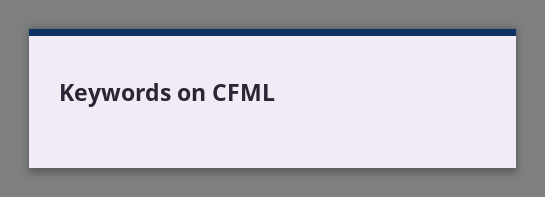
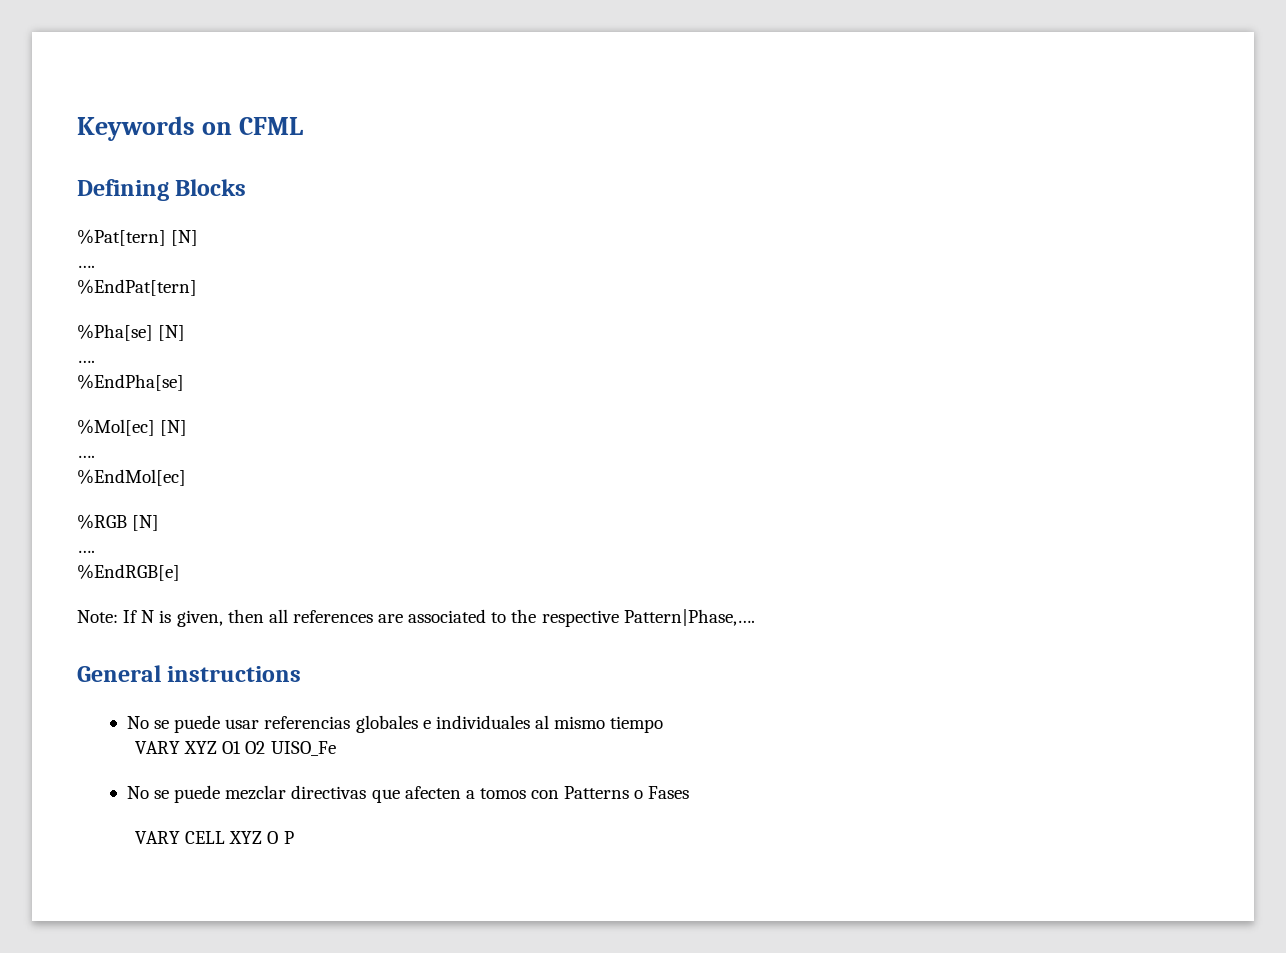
+ Defining Blocks
+ %Pat[tern] [N]
+ ….
+ %EndPat[tern]
+ %Pha[se] [N]
+ ….
+ %EndPha[se]
+ %Mol[ec] [N]
+ ….
+ %EndMol[ec]
+ %RGB [N]
+ ….
+ %EndRGB[e]
+ Note: If N is given, then all references are associated to the respective Pattern|Phase,….
+ General instructions
+ No se puede usar referencias globales e individuales al mismo tiempo
+ VARY XYZ O1 O2 UISO_Fe
+ No se puede mezclar directivas que afecten a tomos con Patterns o Fases
+ VARY CELL XYZ O P

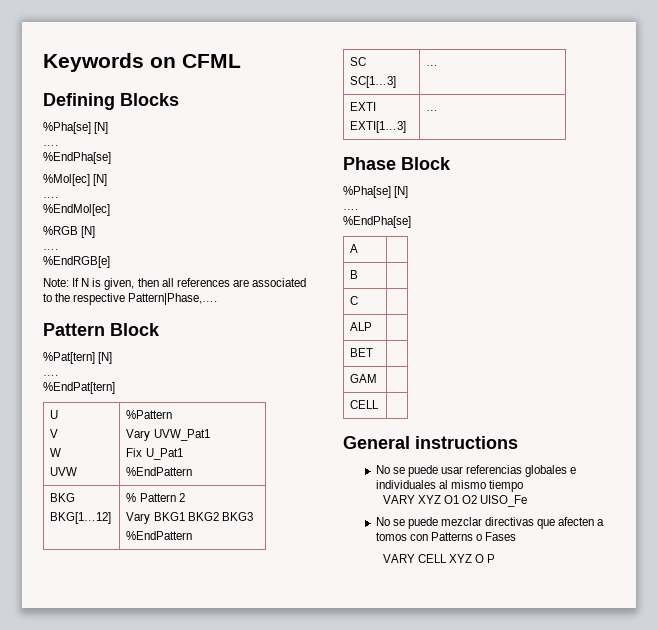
- %Pat[tern] [N]
- ….
- %EndPat[tern]
+ Pattern Block
+ %Pat[tern] [N]
+ ….
+ %EndPat[tern]
+ U
+ V
+ W
+ UVW | %Pattern
+ Vary UVW_Pat1
+ Fix U_Pat1
+ %EndPattern
+ BKG
+ BKG[1…12] | % Pattern 2
+ Vary BKG1 BKG2 BKG3
+ %EndPattern
+ SC
+ SC[1…3] | …
+ EXTI
+ EXTI[1…3] | …
+ Phase Block
+ %Pha[se] [N]
+ ….
+ %EndPha[se]
+ A |
+ B |
+ C |
+ ALP |
+ BET |
+ GAM |
+ CELL |

